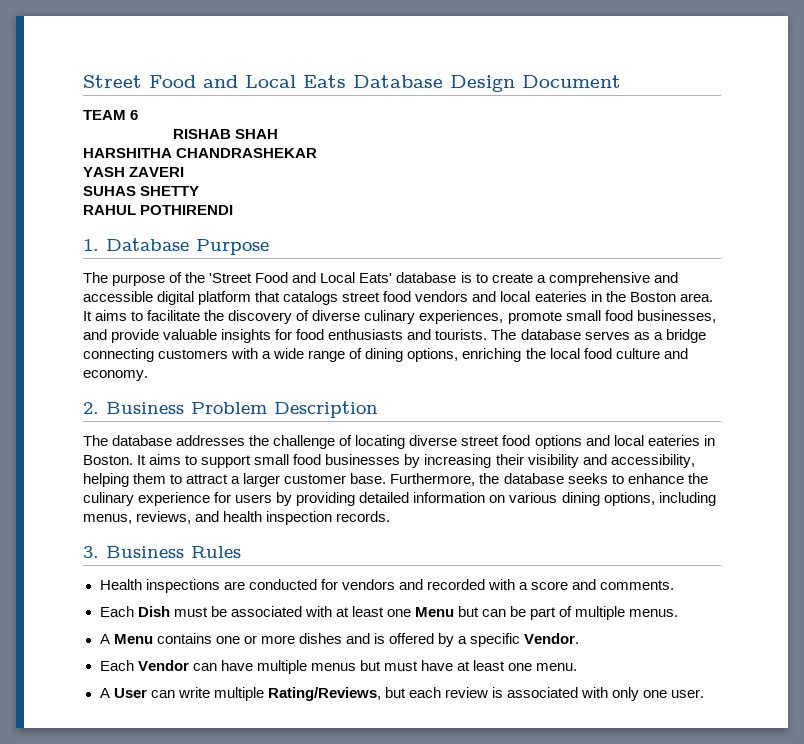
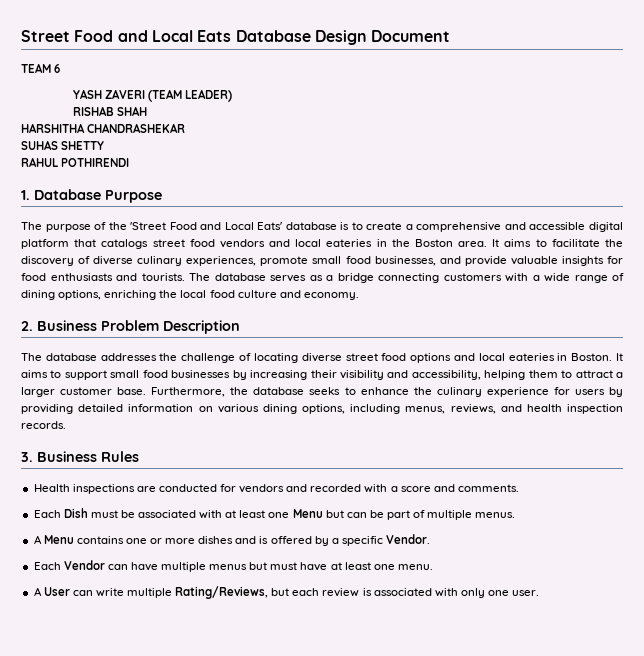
+ YASH ZAVERI (TEAM LEADER)
- YASH ZAVERI

